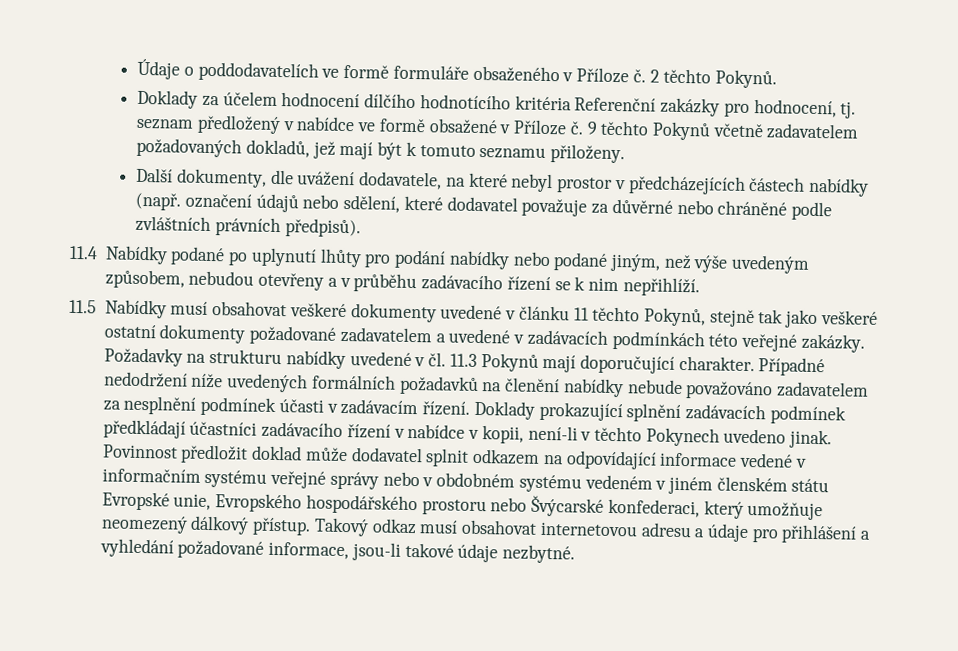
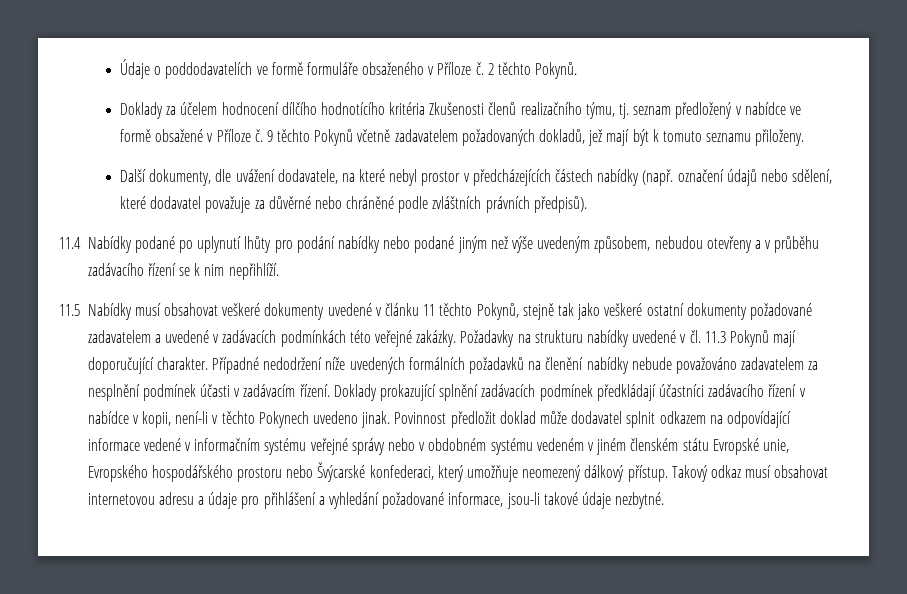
- Doklady za účelem hodnocení dílčího hodnotícího kritéria Referenční zakázky pro hodnocení, tj. seznam předložený v nabídce ve formě obsažené v Příloze č.
+ Doklady za účelem hodnocení dílčího hodnotícího kritéria Zkušenosti členů realizačního týmu, tj. seznam předložený v nabídce ve formě obsažené v Příloze č.
- 11.4 Nabídky podané po uplynutí lhůty pro podání nabídky nebo podané jiným, než výše uvedeným způsobem, nebudou otevřeny a v průběhu zadávacího řízení se k nim nepřihlíží.
+ 11.4 Nabídky podané po uplynutí lhůty pro podání nabídky nebo podané jiným než výše uvedeným způsobem, nebudou otevřeny a v průběhu zadávacího řízení se k nim nepřihlíží.

